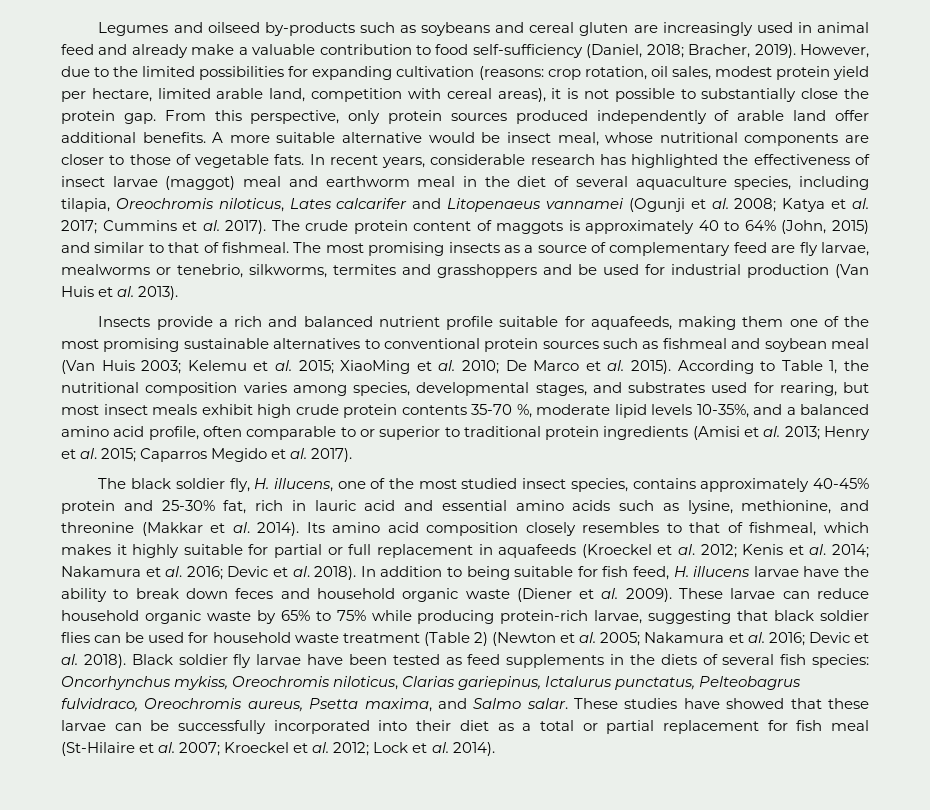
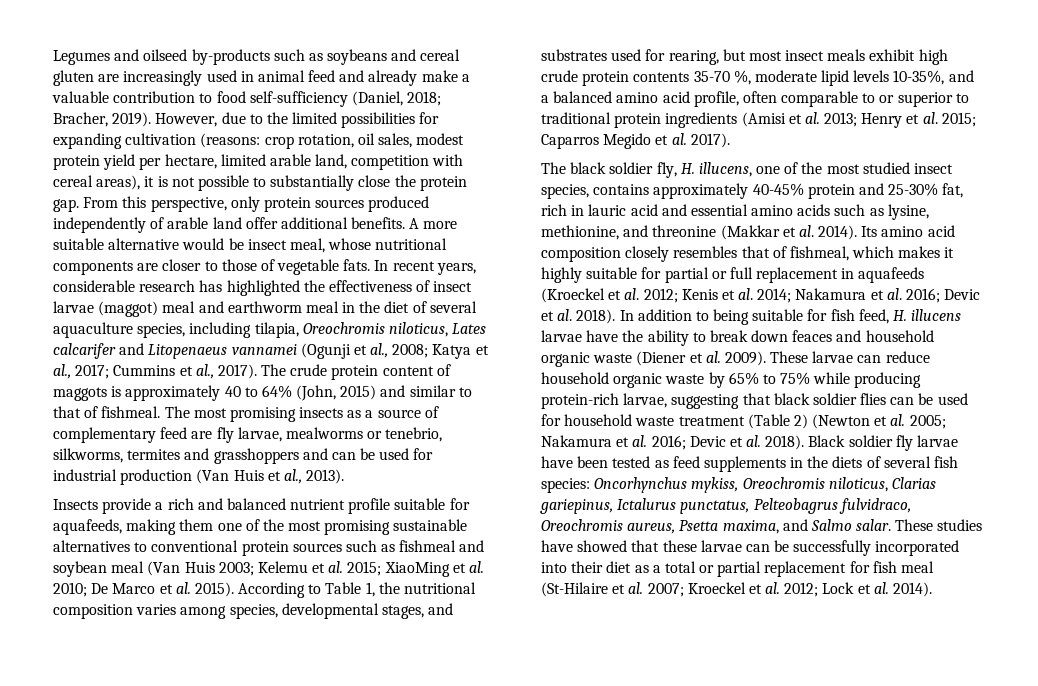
- In recent years, considerable research has highlighted the effectiveness of insect larvae (maggot) meal and earthworm meal in the diet of several aquaculture species, including tilapia, Oreochromis niloticus, Lates calcarifer and Litopenaeus vannamei (Ogunji et al. 2008; Katya et al. 2017; Cummins et al. 2017).
+ In recent years, considerable research has highlighted the effectiveness of insect larvae (maggot) meal and earthworm meal in the diet of several aquaculture species, including tilapia, Oreochromis niloticus, Lates calcarifer and Litopenaeus vannamei (Ogunji et al., 2008; Katya et al., 2017; Cummins et al., 2017).
- The most promising insects as a source of complementary feed are fly larvae, mealworms or tenebrio, silkworms, termites and grasshoppers and be used for industrial production (Van Huis et al. 2013).
+ The most promising insects as a source of complementary feed are fly larvae, mealworms or tenebrio, silkworms, termites and grasshoppers and can be used for industrial production (Van Huis et al., 2013).
- Its amino acid composition closely resembles to that of fishmeal, which makes it highly suitable for partial or full replacement in aquafeeds (Kroeckel et al. 2012; Kenis et al. 2014; Nakamura et al. 2016; Devic et al. 2018).
+ Its amino acid composition closely resembles that of fishmeal, which makes it highly suitable for partial or full replacement in aquafeeds (Kroeckel et al. 2012; Kenis et al. 2014; Nakamura et al. 2016; Devic et al. 2018).
- In addition to being suitable for fish feed, H. illucens larvae have the ability to break down feces and household organic waste (Diener et al. 2009).
+ In addition to being suitable for fish feed, H. illucens larvae have the ability to break down feaces and household organic waste (Diener et al. 2009).

